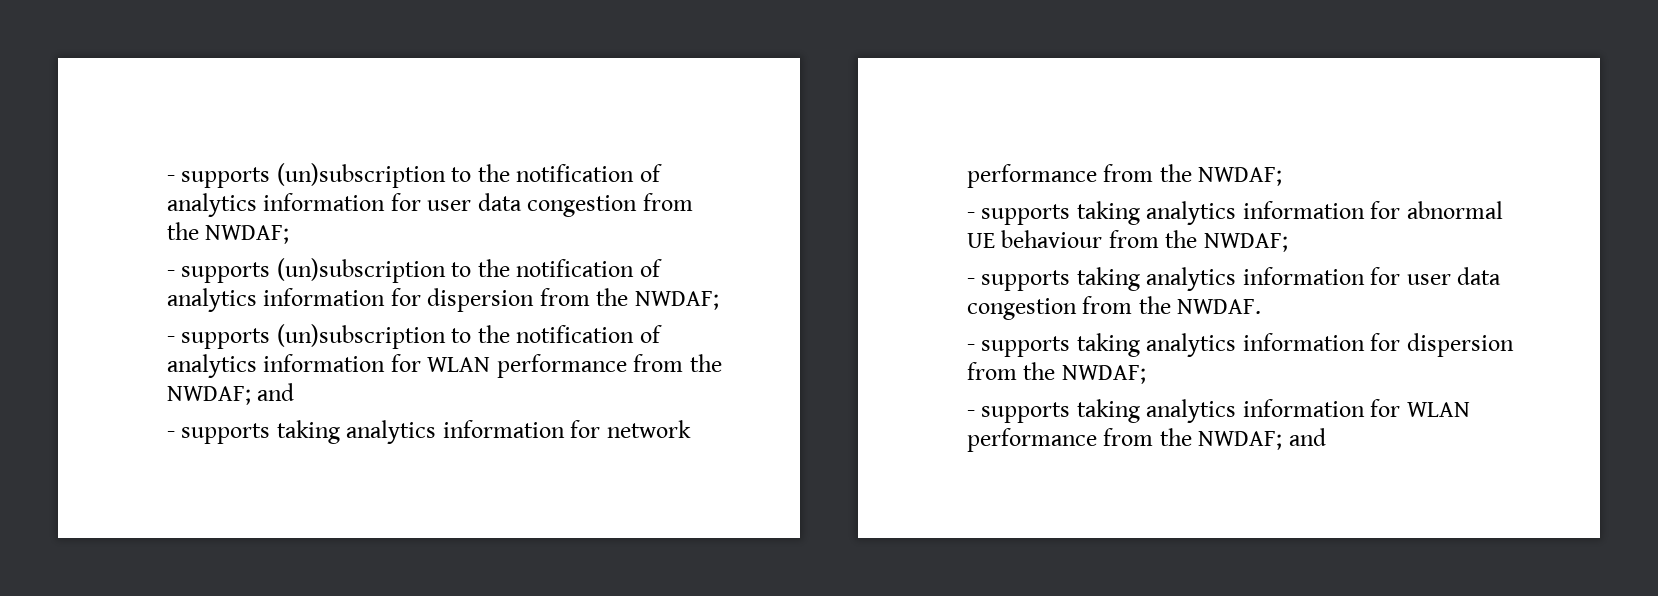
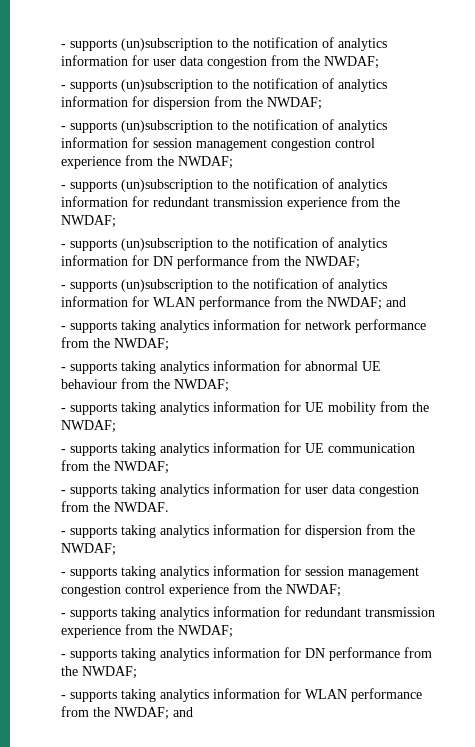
+ - supports (un)subscription to the notification of analytics information for session management congestion control experience from the NWDAF;
+ - supports (un)subscription to the notification of analytics information for redundant transmission experience from the NWDAF;
+ - supports (un)subscription to the notification of analytics information for DN performance from the NWDAF;
+ - supports taking analytics information for UE mobility from the NWDAF;
+ - supports taking analytics information for UE communication from the NWDAF;
+ - supports taking analytics information for session management congestion control experience from the NWDAF;
+ - supports taking analytics information for redundant transmission experience from the NWDAF;
+ - supports taking analytics information for DN performance from the NWDAF;

